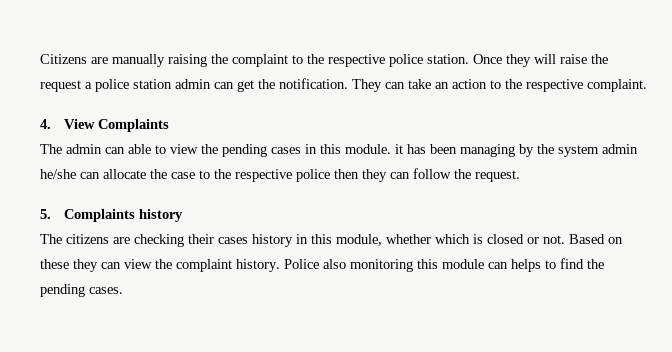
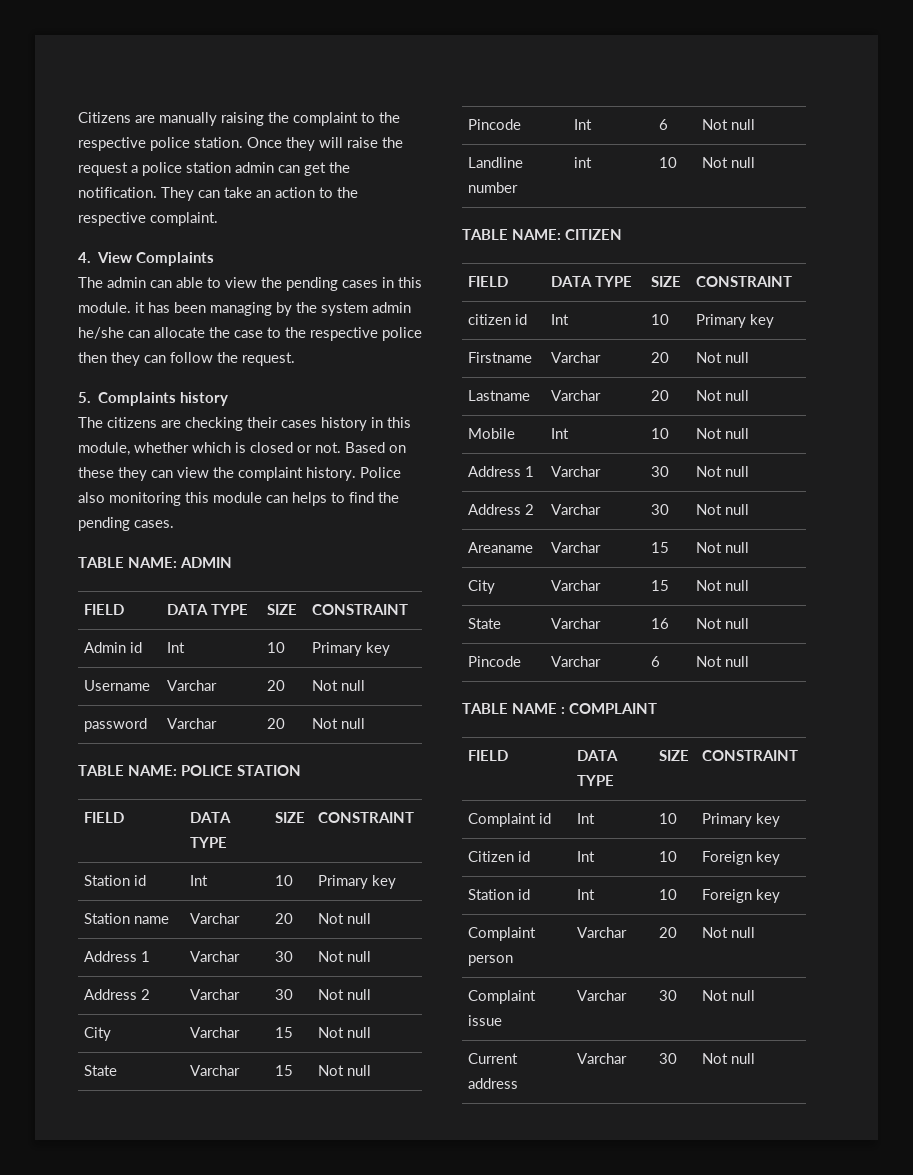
+ TABLE NAME: ADMIN
+ FIELD | DATA TYPE | SIZE | CONSTRAINT
+ Admin id | Int | 10 | Primary key
+ Username | Varchar | 20 | Not null
+ password | Varchar | 20 | Not null
+ TABLE NAME: POLICE STATION
+ FIELD | DATA TYPE | SIZE | CONSTRAINT
+ Station id | Int | 10 | Primary key
+ Station name | Varchar | 20 | Not null
+ Address 1 | Varchar | 30 | Not null
+ Address 2 | Varchar | 30 | Not null
+ City | Varchar | 15 | Not null
+ State | Varchar | 15 | Not null
+ Pincode | Int | 6 | Not null
+ Landline number | int | 10 | Not null
+ TABLE NAME: CITIZEN
+ FIELD | DATA TYPE | SIZE | CONSTRAINT
+ citizen id | Int | 10 | Primary key
+ Firstname | Varchar | 20 | Not null
+ Lastname | Varchar | 20 | Not null
+ Mobile | Int | 10 | Not null
+ Address 1 | Varchar | 30 | Not null
+ Address 2 | Varchar | 30 | Not null
+ Areaname | Varchar | 15 | Not null
+ City | Varchar | 15 | Not null
+ State | Varchar | 16 | Not null
+ Pincode | Varchar | 6 | Not null
+ TABLE NAME : COMPLAINT
+ FIELD | DATA TYPE | SIZE | CONSTRAINT
+ Complaint id | Int | 10 | Primary key
+ Citizen id | Int | 10 | Foreign key
+ Station id | Int | 10 | Foreign key
+ Complaint person | Varchar | 20 | Not null
+ Complaint issue | Varchar | 30 | Not null
+ Current address | Varchar | 30 | Not null

